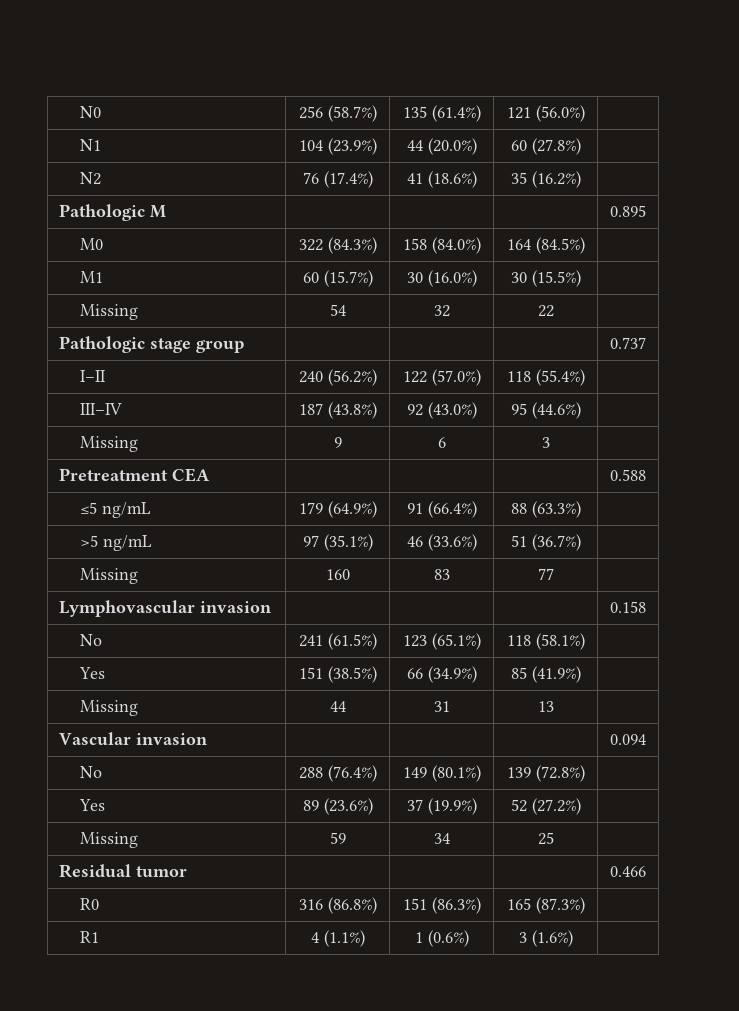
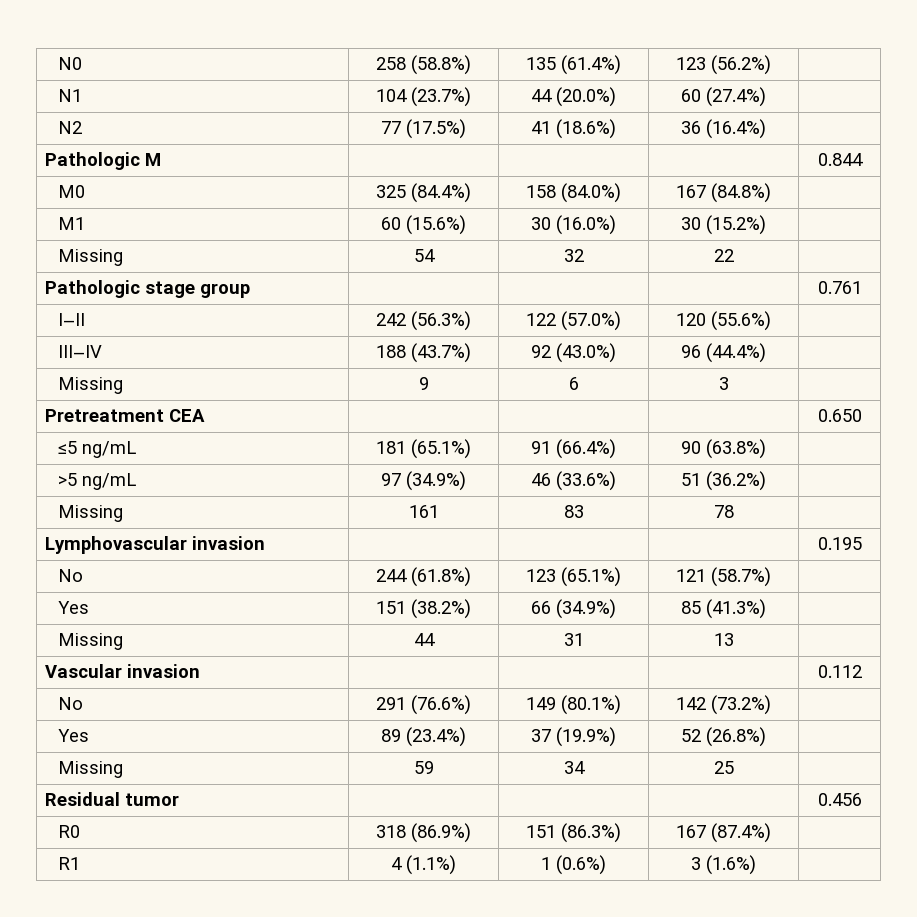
- N0 | 256 (58.7%) | 135 (61.4%) | 121 (56.0%) |
+ N0 | 258 (58.8%) | 135 (61.4%) | 123 (56.2%) |
- N1 | 104 (23.9%) | 44 (20.0%) | 60 (27.8%) |
+ N1 | 104 (23.7%) | 44 (20.0%) | 60 (27.4%) |
- N2 | 76 (17.4%) | 41 (18.6%) | 35 (16.2%) |
+ N2 | 77 (17.5%) | 41 (18.6%) | 36 (16.4%) |
- Pathologic M | | | | 0.895
+ Pathologic M | | | | 0.844
- M0 | 322 (84.3%) | 158 (84.0%) | 164 (84.5%) |
+ M0 | 325 (84.4%) | 158 (84.0%) | 167 (84.8%) |
- M1 | 60 (15.7%) | 30 (16.0%) | 30 (15.5%) |
+ M1 | 60 (15.6%) | 30 (16.0%) | 30 (15.2%) |
- Pathologic stage group | | | | 0.737
+ Pathologic stage group | | | | 0.761
- I–II | 240 (56.2%) | 122 (57.0%) | 118 (55.4%) |
+ I–II | 242 (56.3%) | 122 (57.0%) | 120 (55.6%) |
- III–IV | 187 (43.8%) | 92 (43.0%) | 95 (44.6%) |
+ III–IV | 188 (43.7%) | 92 (43.0%) | 96 (44.4%) |
- Pretreatment CEA | | | | 0.588
+ Pretreatment CEA | | | | 0.650
- ≤5 ng/mL | 179 (64.9%) | 91 (66.4%) | 88 (63.3%) |
+ ≤5 ng/mL | 181 (65.1%) | 91 (66.4%) | 90 (63.8%) |
- >5 ng/mL | 97 (35.1%) | 46 (33.6%) | 51 (36.7%) |
- Missing | 160 | 83 | 77 |
+ >5 ng/mL | 97 (34.9%) | 46 (33.6%) | 51 (36.2%) |
+ Missing | 161 | 83 | 78 |
- Lymphovascular invasion | | | | 0.158
- No | 241 (61.5%) | 123 (65.1%) | 118 (58.1%) |
+ Lymphovascular invasion | | | | 0.195
+ No | 244 (61.8%) | 123 (65.1%) | 121 (58.7%) |
- Yes | 151 (38.5%) | 66 (34.9%) | 85 (41.9%) |
+ Yes | 151 (38.2%) | 66 (34.9%) | 85 (41.3%) |
- Vascular invasion | | | | 0.094
- No | 288 (76.4%) | 149 (80.1%) | 139 (72.8%) |
+ Vascular invasion | | | | 0.112
+ No | 291 (76.6%) | 149 (80.1%) | 142 (73.2%) |
- Yes | 89 (23.6%) | 37 (19.9%) | 52 (27.2%) |
+ Yes | 89 (23.4%) | 37 (19.9%) | 52 (26.8%) |
- Residual tumor | | | | 0.466
+ Residual tumor | | | | 0.456
- R0 | 316 (86.8%) | 151 (86.3%) | 165 (87.3%) |
+ R0 | 318 (86.9%) | 151 (86.3%) | 167 (87.4%) |

